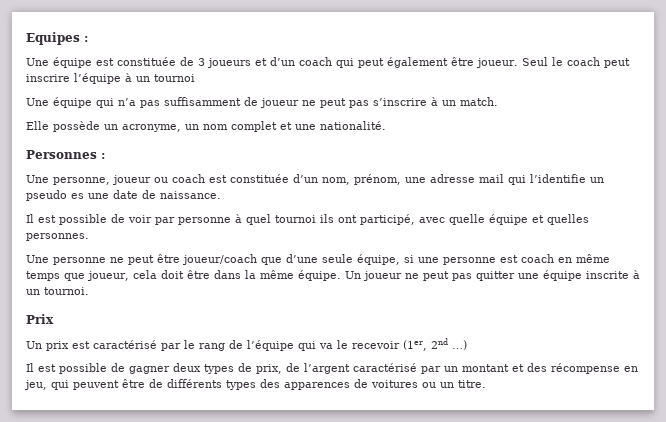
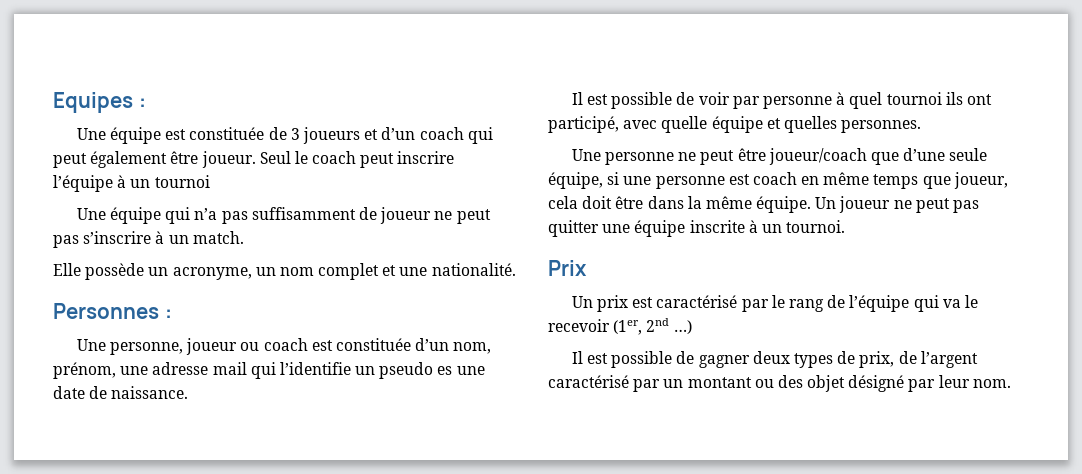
- Il est possible de gagner deux types de prix, de l’argent caractérisé par un montant et des récompense en jeu, qui peuvent être de différents types des apparences de voitures ou un titre.
+ Il est possible de gagner deux types de prix, de l’argent caractérisé par un montant ou des objet désigné par leur nom.

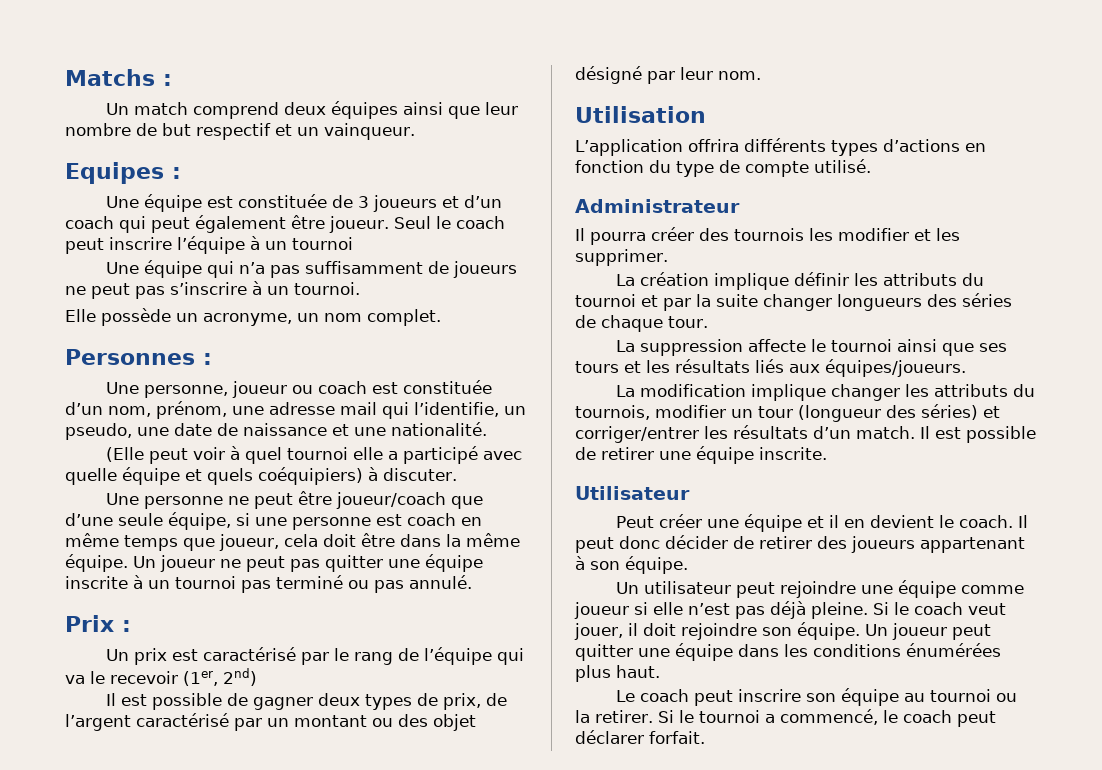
+ Matchs :
+ Un match comprend deux équipes ainsi que leur nombre de but respectif et un vainqueur.
- Une équipe qui n’a pas suffisamment de joueur ne peut pas s’inscrire à un match.
+ Une équipe qui n’a pas suffisamment de joueurs ne peut pas s’inscrire à un tournoi.
- Elle possède un acronyme, un nom complet et une nationalité.
+ Elle possède un acronyme, un nom complet.
- Une personne, joueur ou coach est constituée d’un nom, prénom, une adresse mail qui l’identifie un pseudo es une date de naissance.
- Il est possible de voir par personne à quel tournoi ils ont participé, avec quelle équipe et quelles personnes.
+ Une personne, joueur ou coach est constituée d’un nom, prénom, une adresse mail qui l’identifie, un pseudo, une date de naissance et une nationalité.
+ (Elle peut voir à quel tournoi elle a participé avec quelle équipe et quels coéquipiers) à discuter.
- Un joueur ne peut pas quitter une équipe inscrite à un tournoi.
+ Un joueur ne peut pas quitter une équipe inscrite à un tournoi pas terminé ou pas annulé.
- Prix
+ Prix :
- Un prix est caractérisé par le rang de l’équipe qui va le recevoir (1er, 2nd …)
+ Un prix est caractérisé par le rang de l’équipe qui va le recevoir (1er, 2nd)
+ Utilisation
+ L’application offrira différents types d’actions en fonction du type de compte utilisé.
+ Administrateur
+ Il pourra créer des tournois les modifier et les supprimer.
+ La création implique définir les attributs du tournoi et par la suite changer longueurs des séries de chaque tour.
+ La suppression affecte le tournoi ainsi que ses tours et les résultats liés aux équipes/joueurs.
+ La modification implique changer les attributs du tournois, modifier un tour (longueur des séries) et corriger/entrer les résultats d’un match. Il est possible de retirer une équipe inscrite.
+ Utilisateur
+ Peut créer une équipe et il en devient le coach. Il peut donc décider de retirer des joueurs appartenant à son équipe.
+ Un utilisateur peut rejoindre une équipe comme joueur si elle n’est pas déjà pleine. Si le coach veut jouer, il doit rejoindre son équipe. Un joueur peut quitter une équipe dans les conditions énumérées plus haut.
+ Le coach peut inscrire son équipe au tournoi ou la retirer. Si le tournoi a commencé, le coach peut déclarer forfait.

